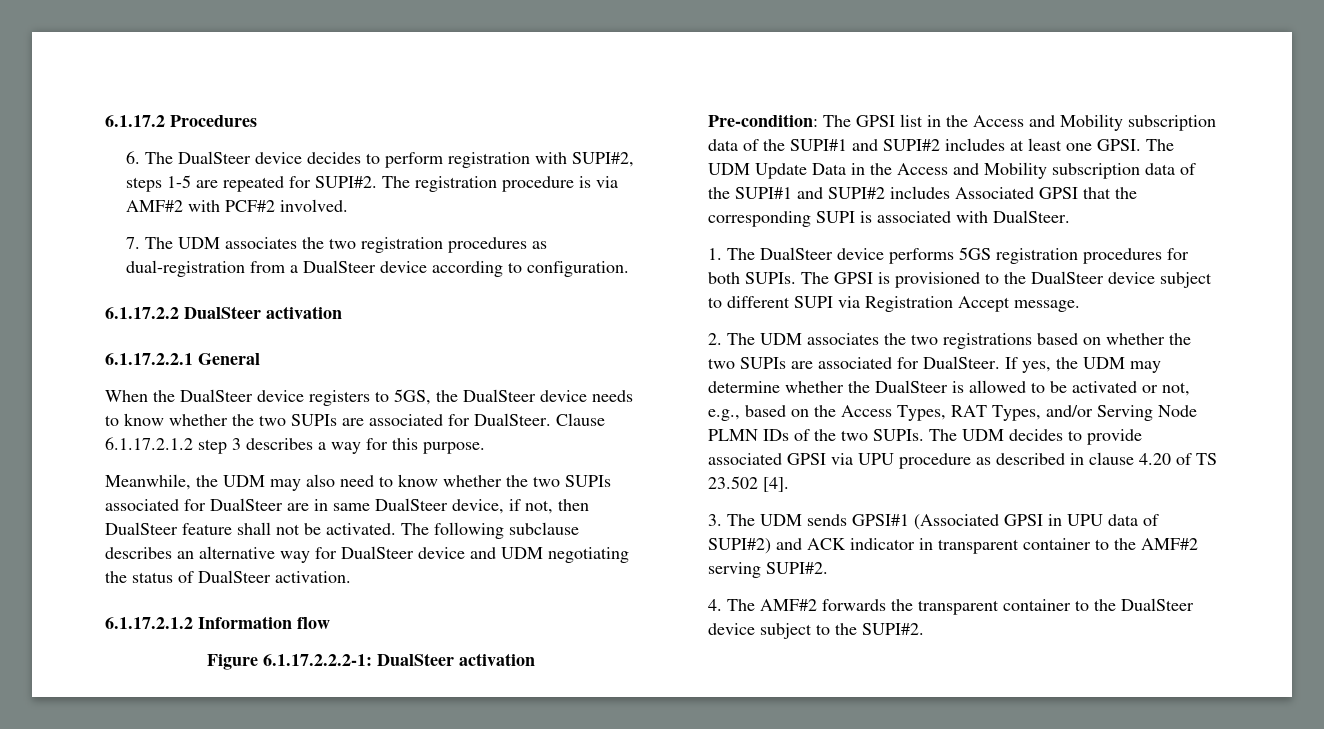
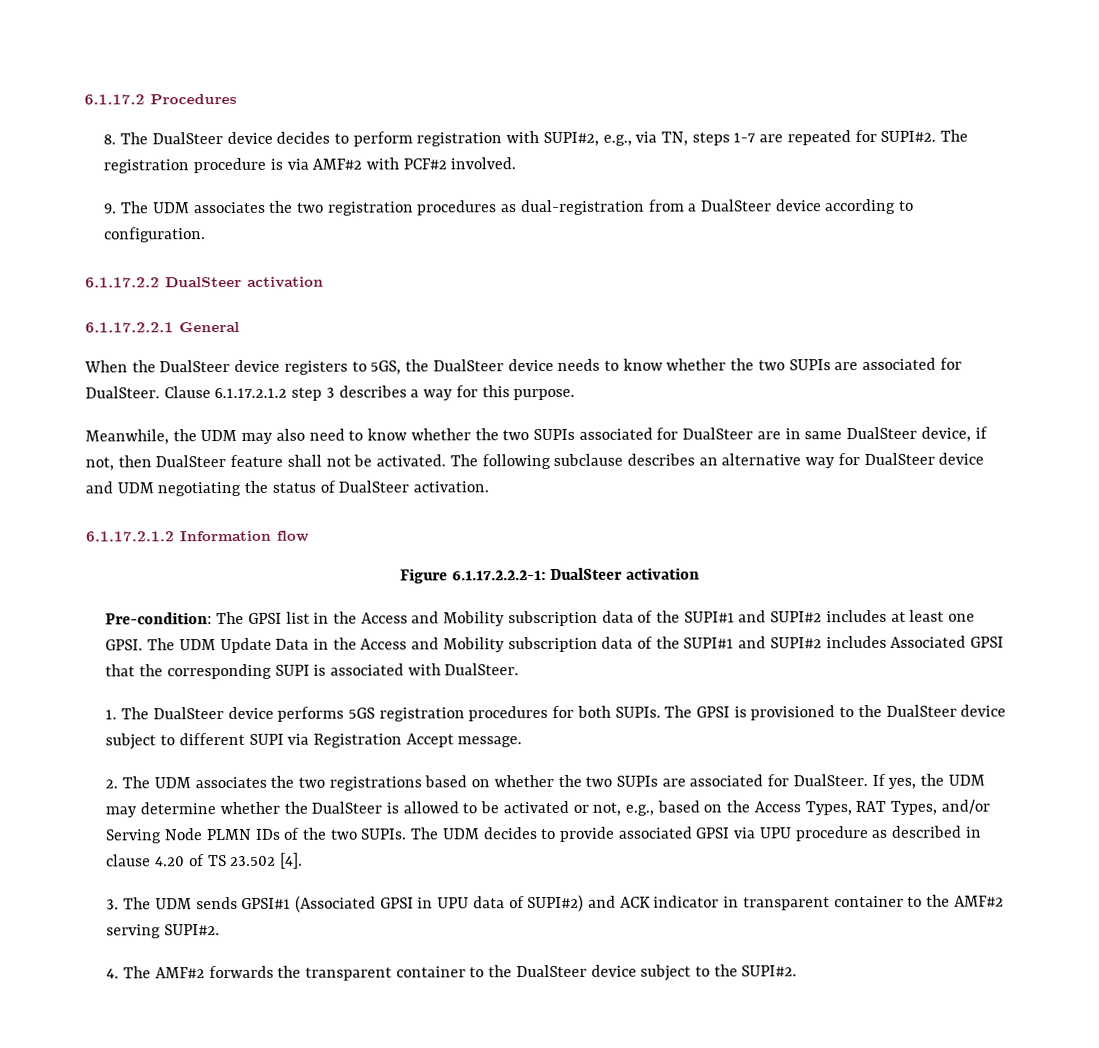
- 6. The DualSteer device decides to perform registration with SUPI#2, steps 1-5 are repeated for SUPI#2.
+ 8. The DualSteer device decides to perform registration with SUPI#2, e.g., via TN, steps 1-7 are repeated for SUPI#2.
- 7. The UDM associates the two registration procedures as dual-registration from a DualSteer device according to configuration.
+ 9. The UDM associates the two registration procedures as dual-registration from a DualSteer device according to configuration.

